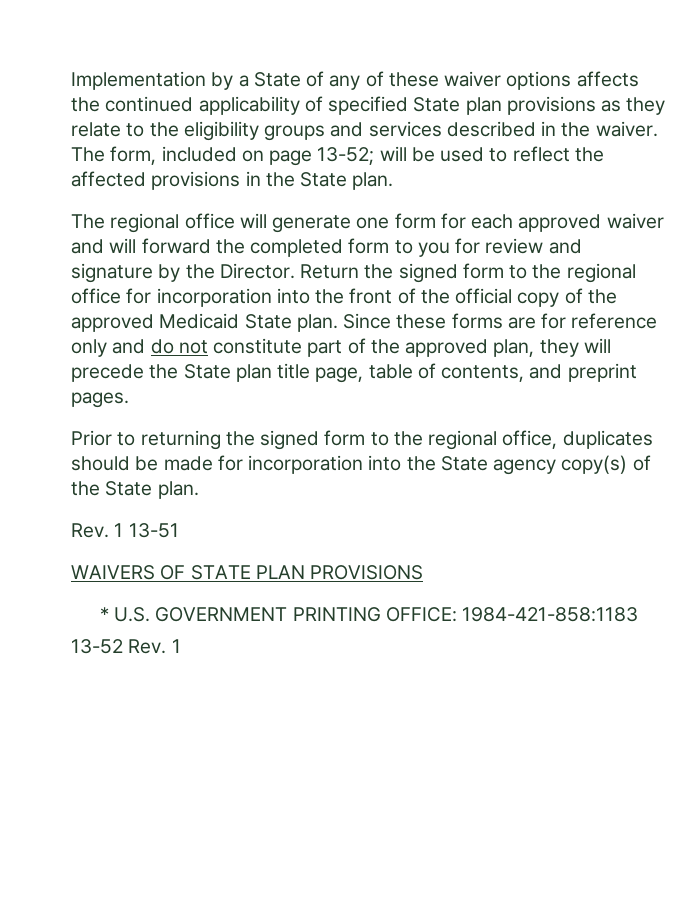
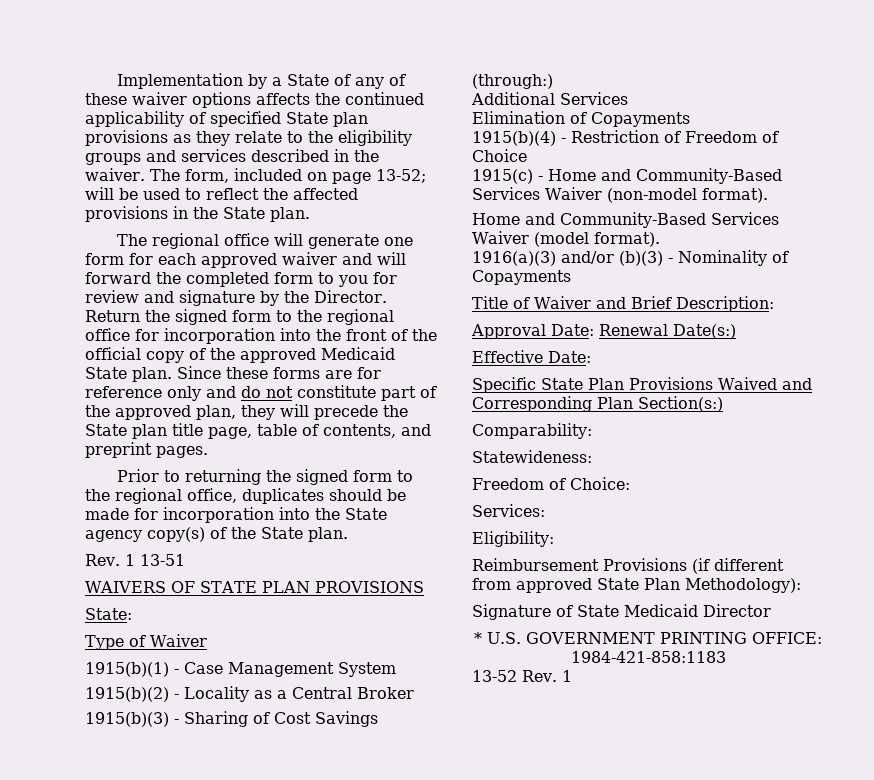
+ State:
+ Type of Waiver
+ 1915(b)(1) - Case Management System
+ 1915(b)(2) - Locality as a Central Broker
+ 1915(b)(3) - Sharing of Cost Savings (through:)
+ Additional Services
+ Elimination of Copayments
+ 1915(b)(4) - Restriction of Freedom of Choice
+ 1915(c) - Home and Community-Based Services Waiver (non-model format).
+ Home and Community-Based Services Waiver (model format).
+ 1916(a)(3) and/or (b)(3) - Nominality of Copayments
+ Title of Waiver and Brief Description:
+ Approval Date: Renewal Date(s:)
+ Effective Date:
+ Specific State Plan Provisions Waived and Corresponding Plan Section(s:)
+ Comparability:
+ Statewideness:
+ Freedom of Choice:
+ Services:
+ Eligibility:
+ Reimbursement Provisions (if different from approved State Plan Methodology):
+ Signature of State Medicaid Director

